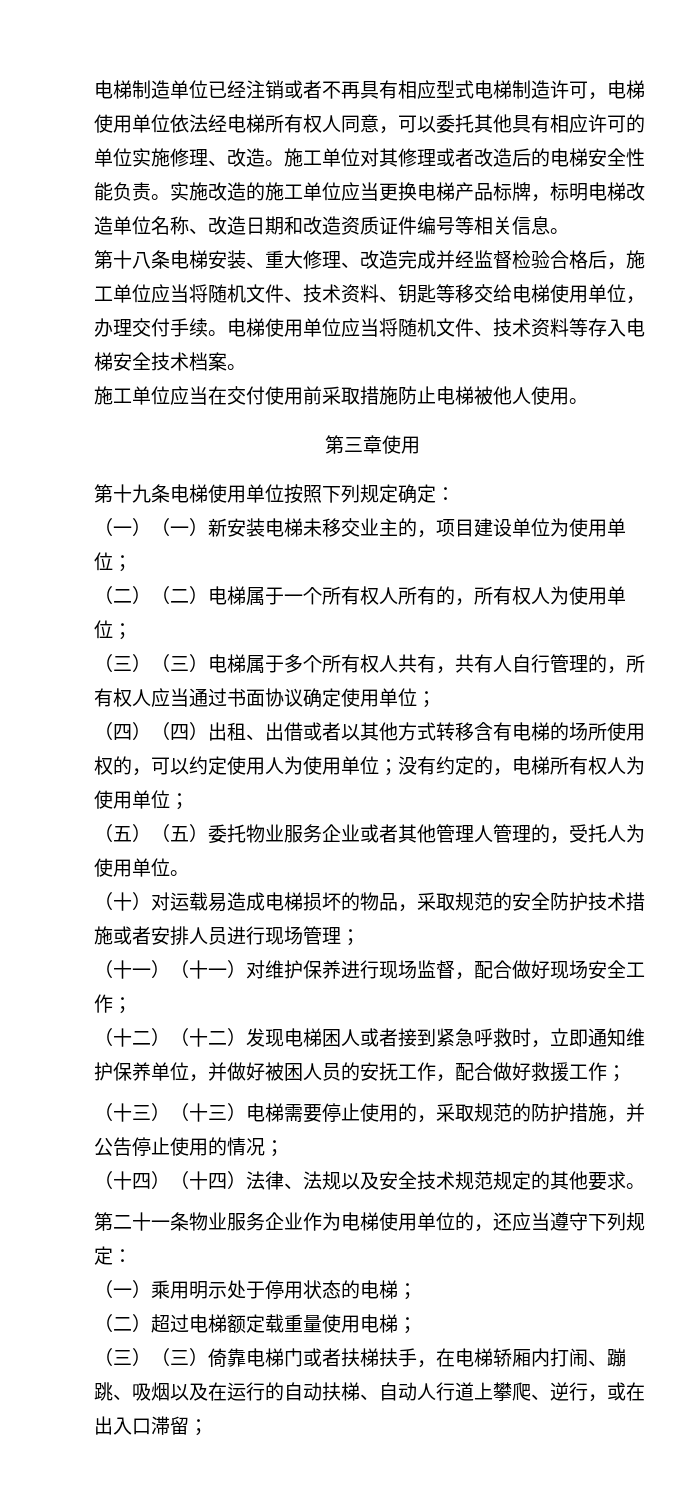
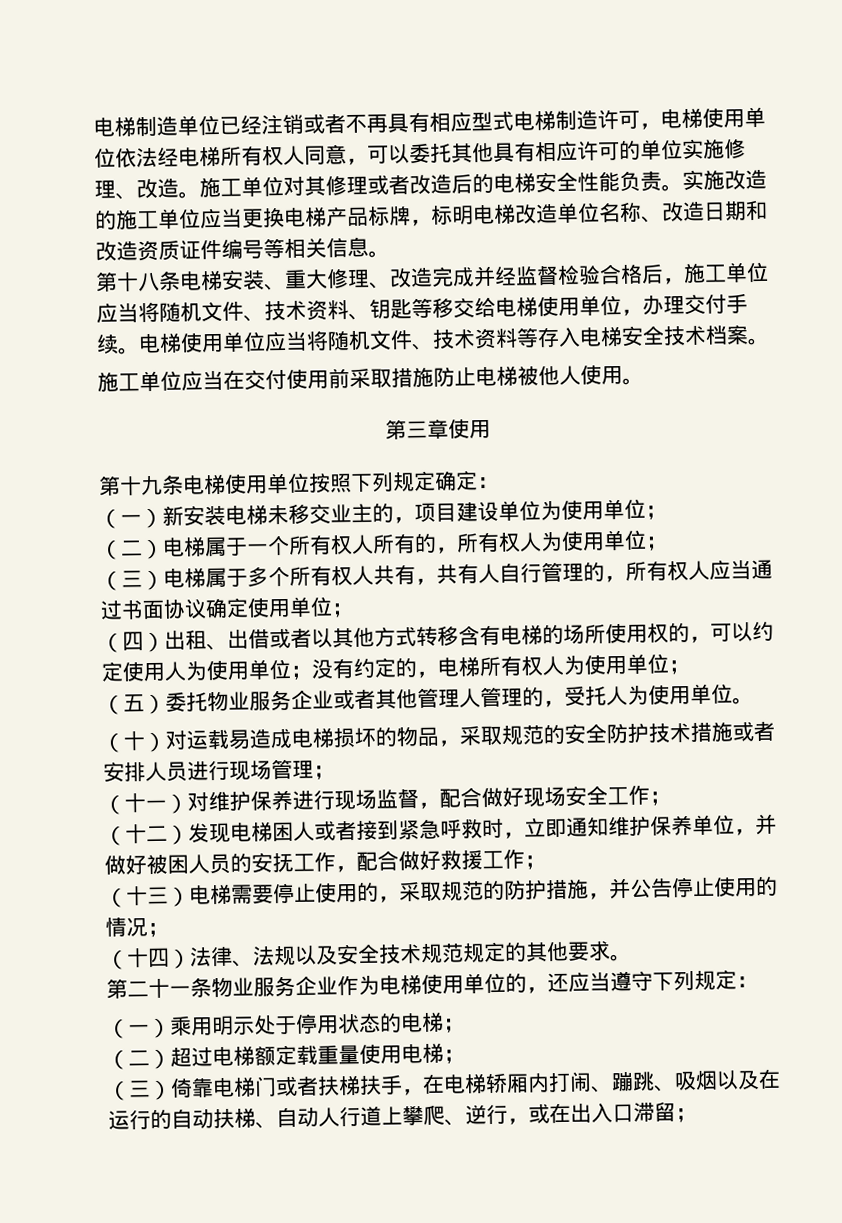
- （一）（一）新安装电梯未移交业主的，项目建设单位为使用单位；
+ （一）新安装电梯未移交业主的，项目建设单位为使用单位；
- （二）（二）电梯属于一个所有权人所有的，所有权人为使用单位；
+ （二）电梯属于一个所有权人所有的，所有权人为使用单位；
- （三）（三）电梯属于多个所有权人共有，共有人自行管理的，所有权人应当通过书面协议确定使用单位；
+ （三）电梯属于多个所有权人共有，共有人自行管理的，所有权人应当通过书面协议确定使用单位；
- （四）（四）出租、出借或者以其他方式转移含有电梯的场所使用权的，可以约定使用人为使用单位；没有约定的，电梯所有权人为使用单位；
+ （四）出租、出借或者以其他方式转移含有电梯的场所使用权的，可以约定使用人为使用单位；没有约定的，电梯所有权人为使用单位；
- （五）（五）委托物业服务企业或者其他管理人管理的，受托人为使用单位。
+ （五）委托物业服务企业或者其他管理人管理的，受托人为使用单位。
- （十一）（十一）对维护保养进行现场监督，配合做好现场安全工作；
+ （十一）对维护保养进行现场监督，配合做好现场安全工作；
- （十二）（十二）发现电梯困人或者接到紧急呼救时，立即通知维护保养单位，并做好被困人员的安抚工作，配合做好救援工作；
+ （十二）发现电梯困人或者接到紧急呼救时，立即通知维护保养单位，并做好被困人员的安抚工作，配合做好救援工作；
- （十三）（十三）电梯需要停止使用的，采取规范的防护措施，并公告停止使用的情况；
+ （十三）电梯需要停止使用的，采取规范的防护措施，并公告停止使用的情况；
- （十四）（十四）法律、法规以及安全技术规范规定的其他要求。
+ （十四）法律、法规以及安全技术规范规定的其他要求。
- （三）（三）倚靠电梯门或者扶梯扶手，在电梯轿厢内打闹、蹦跳、吸烟以及在运行的自动扶梯、自动人行道上攀爬、逆行，或在出入口滞留；
+ （三）倚靠电梯门或者扶梯扶手，在电梯轿厢内打闹、蹦跳、吸烟以及在运行的自动扶梯、自动人行道上攀爬、逆行，或在出入口滞留；

